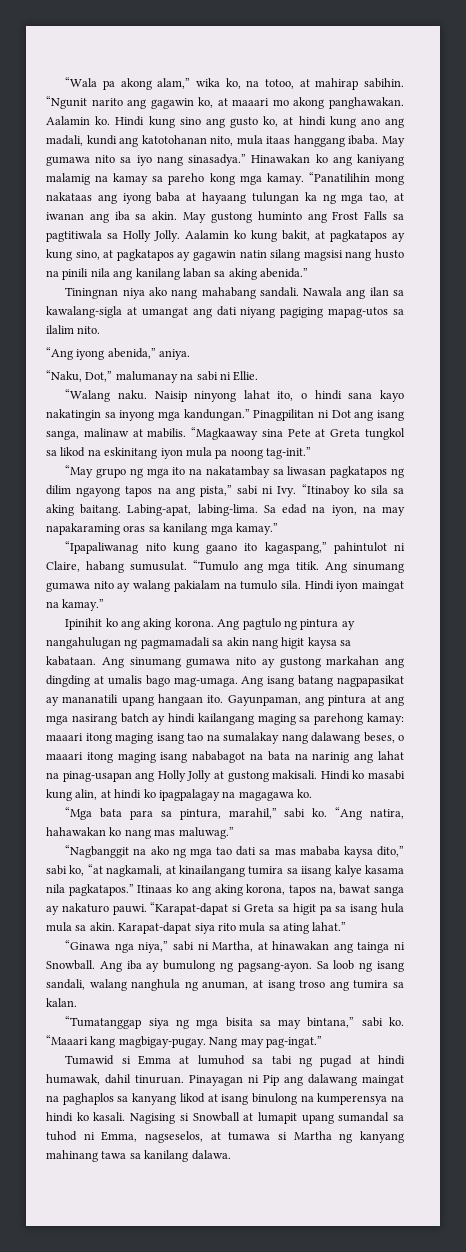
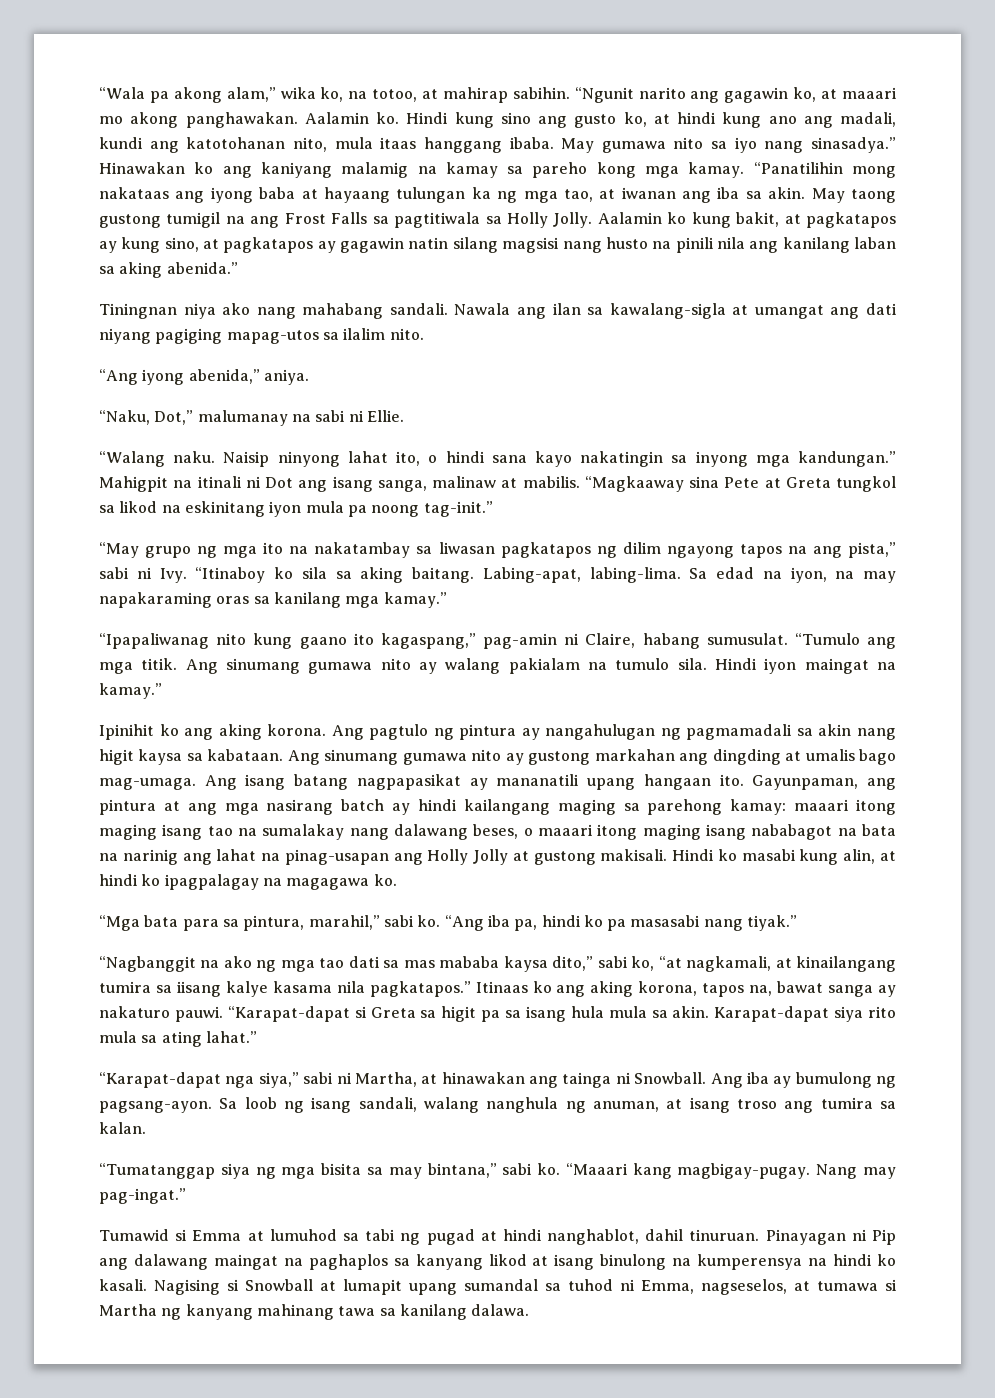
- May gustong huminto ang Frost Falls sa pagtitiwala sa Holly Jolly.
+ May taong gustong tumigil na ang Frost Falls sa pagtitiwala sa Holly Jolly.
- Pinagpilitan ni Dot ang isang sanga, malinaw at mabilis.
+ Mahigpit na itinali ni Dot ang isang sanga, malinaw at mabilis.
- “Ipapaliwanag nito kung gaano ito kagaspang,” pahintulot ni Claire, habang sumusulat.
+ “Ipapaliwanag nito kung gaano ito kagaspang,” pag-amin ni Claire, habang sumusulat.
- “Ang natira, hahawakan ko nang mas maluwag.”
+ “Ang iba pa, hindi ko pa masasabi nang tiyak.”
- “Ginawa nga niya,” sabi ni Martha, at hinawakan ang tainga ni Snowball.
+ “Karapat-dapat nga siya,” sabi ni Martha, at hinawakan ang tainga ni Snowball.
- Tumawid si Emma at lumuhod sa tabi ng pugad at hindi humawak, dahil tinuruan.
+ Tumawid si Emma at lumuhod sa tabi ng pugad at hindi nanghablot, dahil tinuruan.

